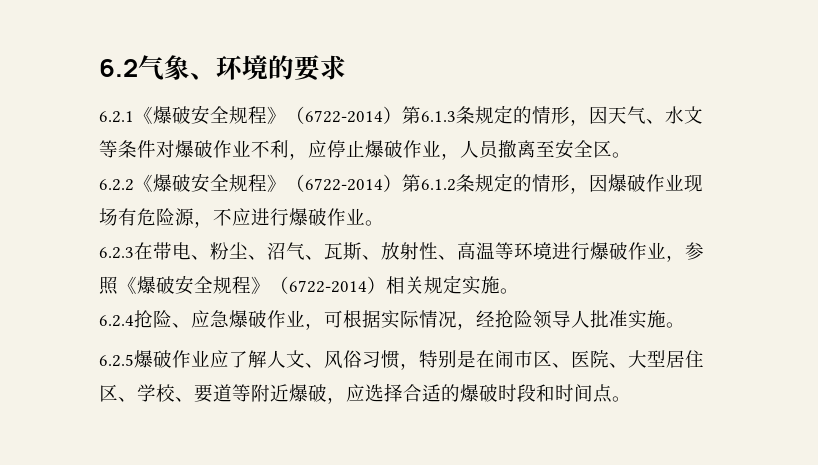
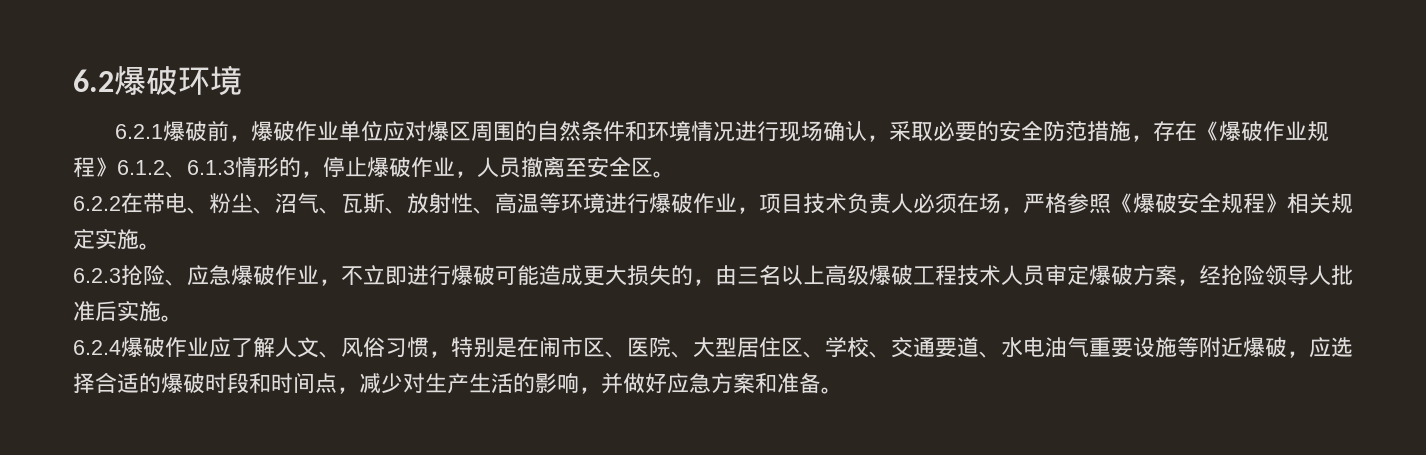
- 6.2气象、环境的要求
+ 6.2爆破环境
- 6.2.1《爆破安全规程》（6722-2014）第6.1.3条规定的情形，因天气、水文等条件对爆破作业不利，应停止爆破作业，人员撤离至安全区。
+ 6.2.1爆破前，爆破作业单位应对爆区周围的自然条件和环境情况进行现场确认，采取必要的安全防范措施，存在《爆破作业规程》6.1.2、6.1.3情形的，停止爆破作业，人员撤离至安全区。
- 6.2.2《爆破安全规程》（6722-2014）第6.1.2条规定的情形，因爆破作业现场有危险源，不应进行爆破作业。
- 6.2.3在带电、粉尘、沼气、瓦斯、放射性、高温等环境进行爆破作业，参照《爆破安全规程》（6722-2014）相关规定实施。
+ 6.2.2在带电、粉尘、沼气、瓦斯、放射性、高温等环境进行爆破作业，项目技术负责人必须在场，严格参照《爆破安全规程》相关规定实施。
- 6.2.4抢险、应急爆破作业，可根据实际情况，经抢险领导人批准实施。
- 6.2.5爆破作业应了解人文、风俗习惯，特别是在闹市区、医院、大型居住区、学校、要道等附近爆破，应选择合适的爆破时段和时间点。
+ 6.2.3抢险、应急爆破作业，不立即进行爆破可能造成更大损失的，由三名以上高级爆破工程技术人员审定爆破方案，经抢险领导人批准后实施。
+ 6.2.4爆破作业应了解人文、风俗习惯，特别是在闹市区、医院、大型居住区、学校、交通要道、水电油气重要设施等附近爆破，应选择合适的爆破时段和时间点，减少对生产生活的影响，并做好应急方案和准备。

